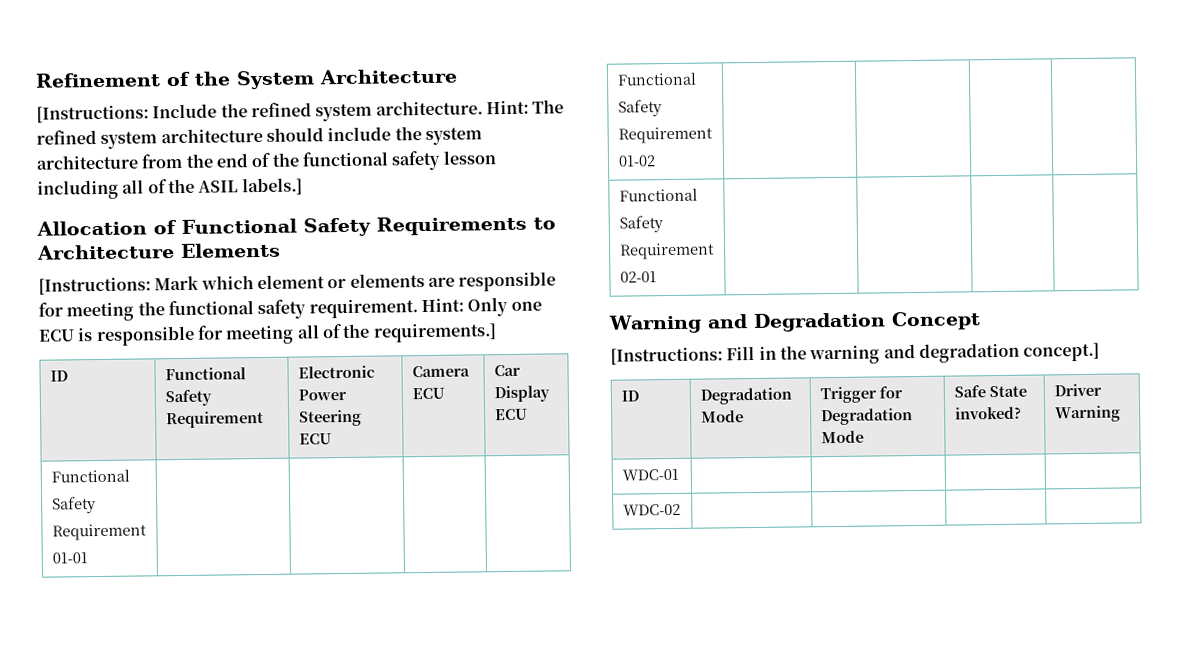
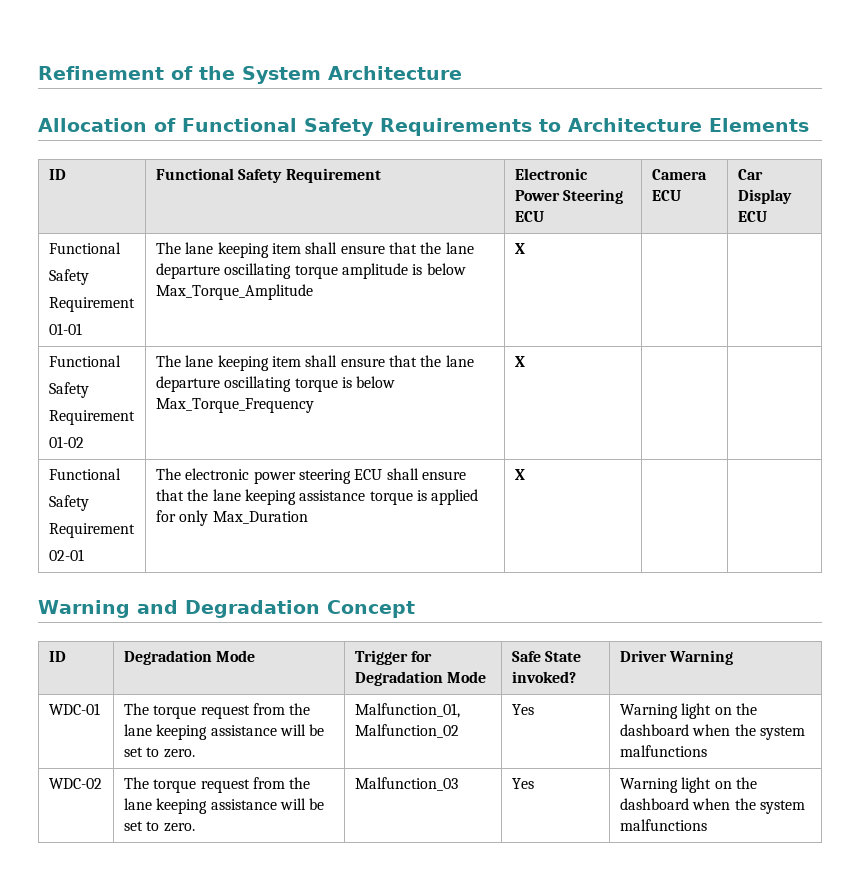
- [Instructions: Include the refined system architecture. Hint: The refined system architecture should include the system architecture from the end of the functional safety lesson including all of the ASIL labels.]
- [Instructions: Mark which element or elements are responsible for meeting the functional safety requirement. Hint: Only one ECU is responsible for meeting all of the requirements.]
  ID | Functional Safety Requirement | Electronic Power Steering ECU | Camera ECU | Car Display ECU
  Functional
  Safety
  Requirement
- 01-01 | | | |
+ 01-01 | The lane keeping item shall ensure that the lane departure oscillating torque amplitude is below Max_Torque_Amplitude | X | |
  Functional
  Safety
  Requirement
- 01-02 | | | |
+ 01-02 | The lane keeping item shall ensure that the lane departure oscillating torque is below Max_Torque_Frequency | X | |
  Functional
  Safety
  Requirement
- 02-01 | | | |
+ 02-01 | The electronic power steering ECU shall ensure that the lane keeping assistance torque is applied for only Max_Duration | X | |
  Warning and Degradation Concept
- [Instructions: Fill in the warning and degradation concept.]
- WDC-01 | | | |
- WDC-02 | | | |
+ WDC-01 | The torque request from the lane keeping assistance will be set to zero. | Malfunction_01, Malfunction_02 | Yes | Warning light on the dashboard when the system malfunctions
+ WDC-02 | The torque request from the lane keeping assistance will be set to zero. | Malfunction_03 | Yes | Warning light on the dashboard when the system malfunctions

